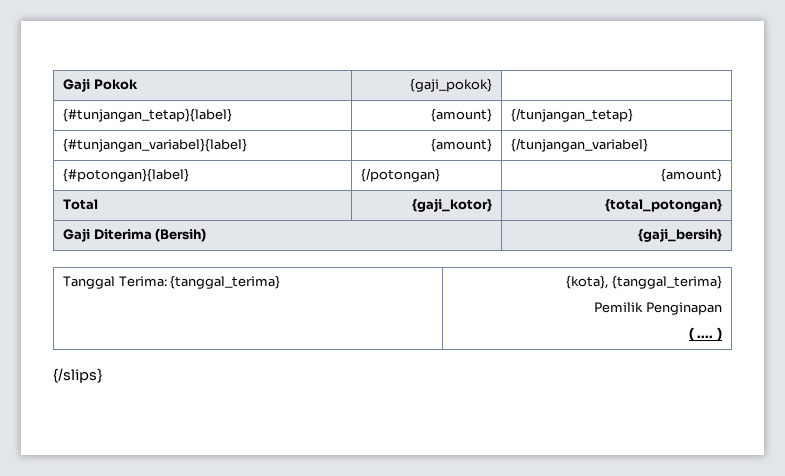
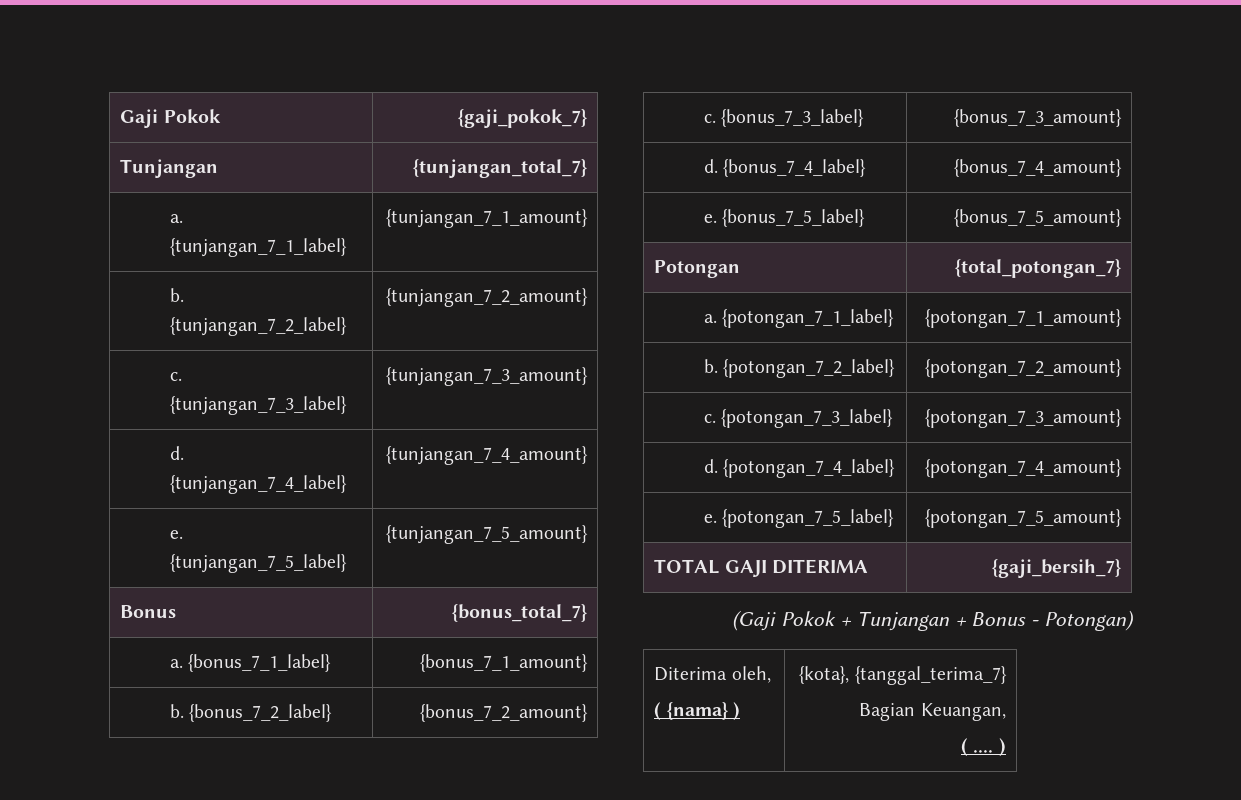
- Gaji Pokok | {gaji_pokok} |
- {#tunjangan_tetap}{label} | {amount} | {/tunjangan_tetap}
- {#tunjangan_variabel}{label} | {amount} | {/tunjangan_variabel}
- {#potongan}{label} | {/potongan} | {amount}
- Total | {gaji_kotor} | {total_potongan}
- Gaji Diterima (Bersih) | {gaji_bersih}
- Tanggal Terima: {tanggal_terima} | {kota}, {tanggal_terima}
- Pemilik Penginapan
+ Gaji Pokok | {gaji_pokok_7}
+ Tunjangan | {tunjangan_total_7}
+ a. {tunjangan_7_1_label} | {tunjangan_7_1_amount}
+ b. {tunjangan_7_2_label} | {tunjangan_7_2_amount}
+ c. {tunjangan_7_3_label} | {tunjangan_7_3_amount}
+ d. {tunjangan_7_4_label} | {tunjangan_7_4_amount}
+ e. {tunjangan_7_5_label} | {tunjangan_7_5_amount}
+ Bonus | {bonus_total_7}
+ a. {bonus_7_1_label} | {bonus_7_1_amount}
+ b. {bonus_7_2_label} | {bonus_7_2_amount}
+ c. {bonus_7_3_label} | {bonus_7_3_amount}
+ d. {bonus_7_4_label} | {bonus_7_4_amount}
+ e. {bonus_7_5_label} | {bonus_7_5_amount}
+ Potongan | {total_potongan_7}
+ a. {potongan_7_1_label} | {potongan_7_1_amount}
+ b. {potongan_7_2_label} | {potongan_7_2_amount}
+ c. {potongan_7_3_label} | {potongan_7_3_amount}
+ d. {potongan_7_4_label} | {potongan_7_4_amount}
+ e. {potongan_7_5_label} | {potongan_7_5_amount}
+ TOTAL GAJI DITERIMA | {gaji_bersih_7}
+ (Gaji Pokok + Tunjangan + Bonus - Potongan)
+ Diterima oleh,
+ ( {nama} ) | {kota}, {tanggal_terima_7}
+ Bagian Keuangan,
- {/slips}

